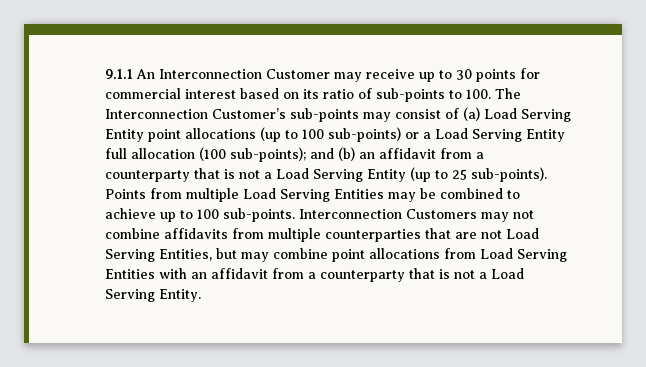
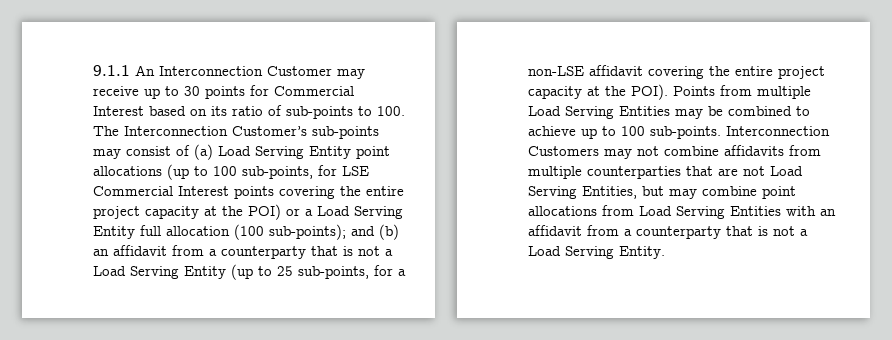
- 9.1.1 An Interconnection Customer may receive up to 30 points for commercial interest based on its ratio of sub-points to 100. The Interconnection Customer’s sub-points may consist of (a) Load Serving Entity point allocations (up to 100 sub-points) or a Load Serving Entity full allocation (100 sub-points);
+ 9.1.1 An Interconnection Customer may receive up to 30 points for Commercial Interest based on its ratio of sub-points to 100. The Interconnection Customer’s sub-points may consist of (a) Load Serving Entity point allocations (up to 100 sub-points, for LSE Commercial Interest points covering the entire project capacity at the POI) or a Load Serving Entity full allocation (100 sub-points);
- and (b) an affidavit from a counterparty that is not a Load Serving Entity (up to 25 sub-points).
+ and (b) an affidavit from a counterparty that is not a Load Serving Entity (up to 25 sub-points, for a non-LSE affidavit covering the entire project capacity at the POI).

